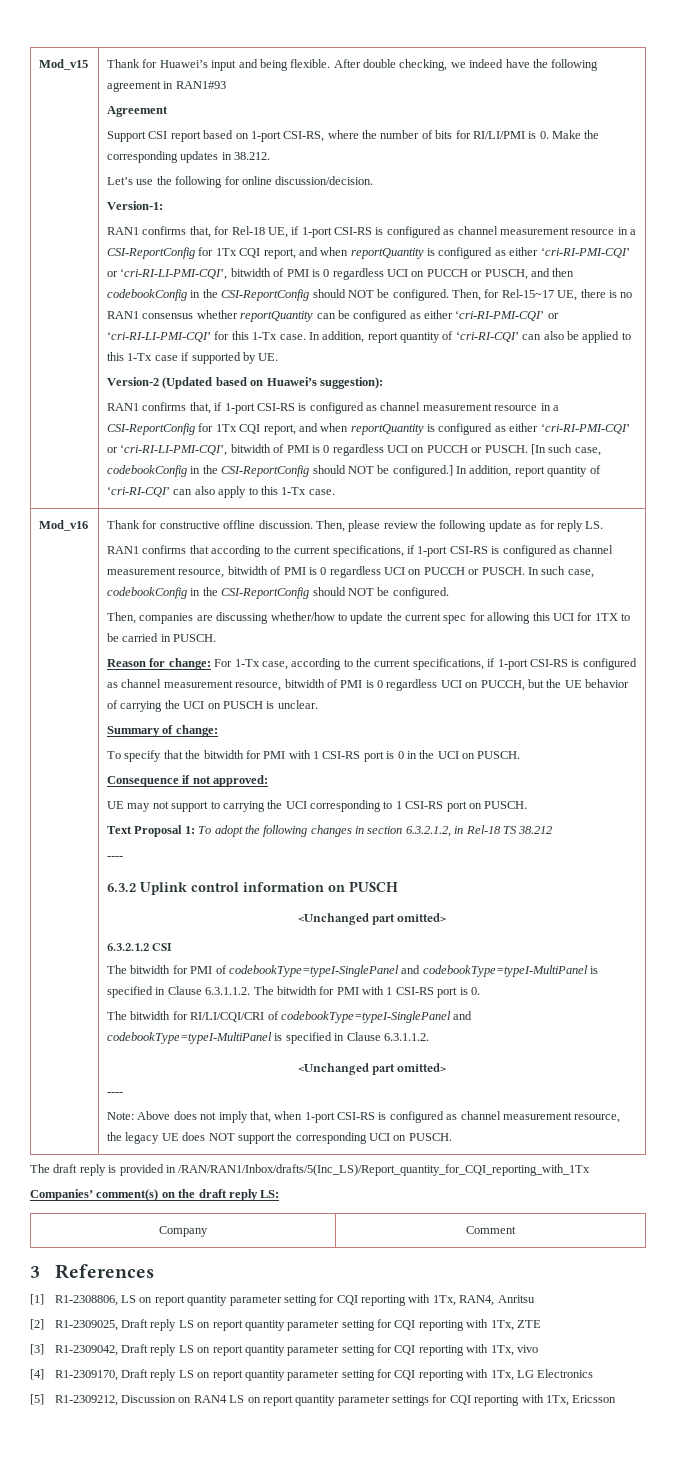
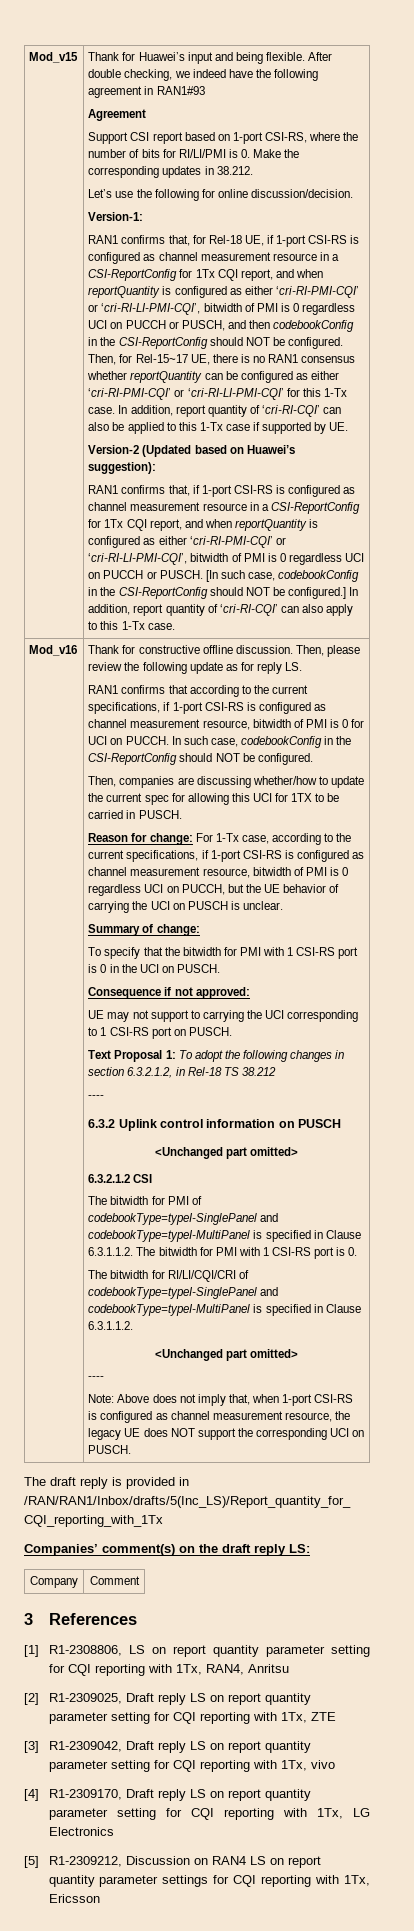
- RAN1 confirms that according to the current specifications, if 1-port CSI-RS is configured as channel measurement resource, bitwidth of PMI is 0 regardless UCI on PUCCH or PUSCH.
+ RAN1 confirms that according to the current specifications, if 1-port CSI-RS is configured as channel measurement resource, bitwidth of PMI is 0 for UCI on PUCCH.

